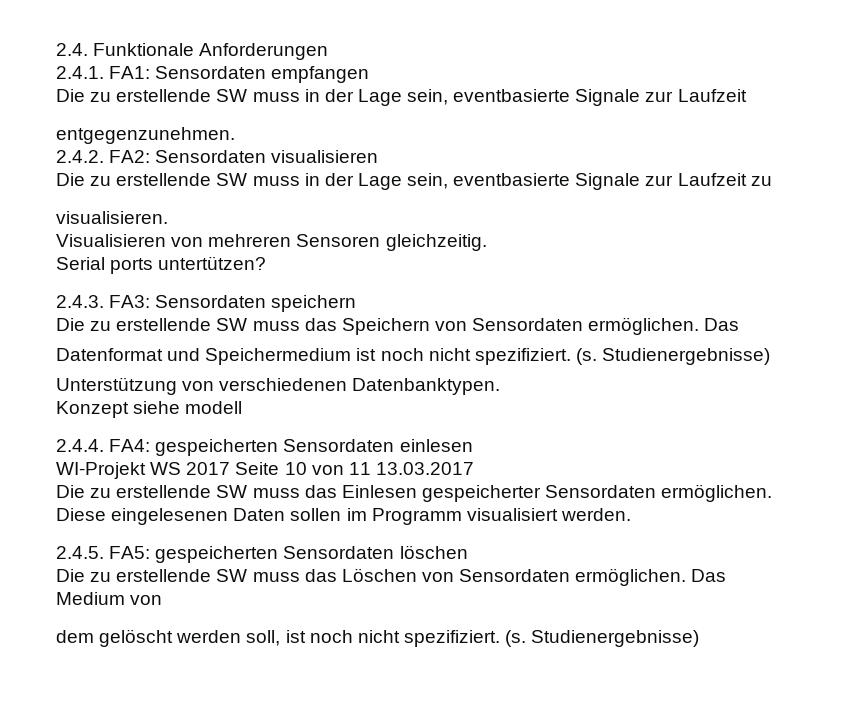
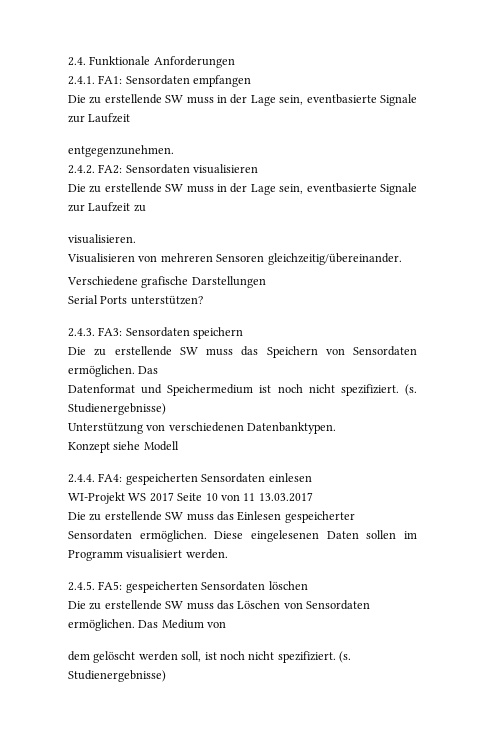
- Visualisieren von mehreren Sensoren gleichzeitig.
+ Visualisieren von mehreren Sensoren gleichzeitig/übereinander.
+ Verschiedene grafische Darstellungen
- Serial ports untertützen?
+ Serial Ports unterstützen?
- Konzept siehe modell
+ Konzept siehe Modell

